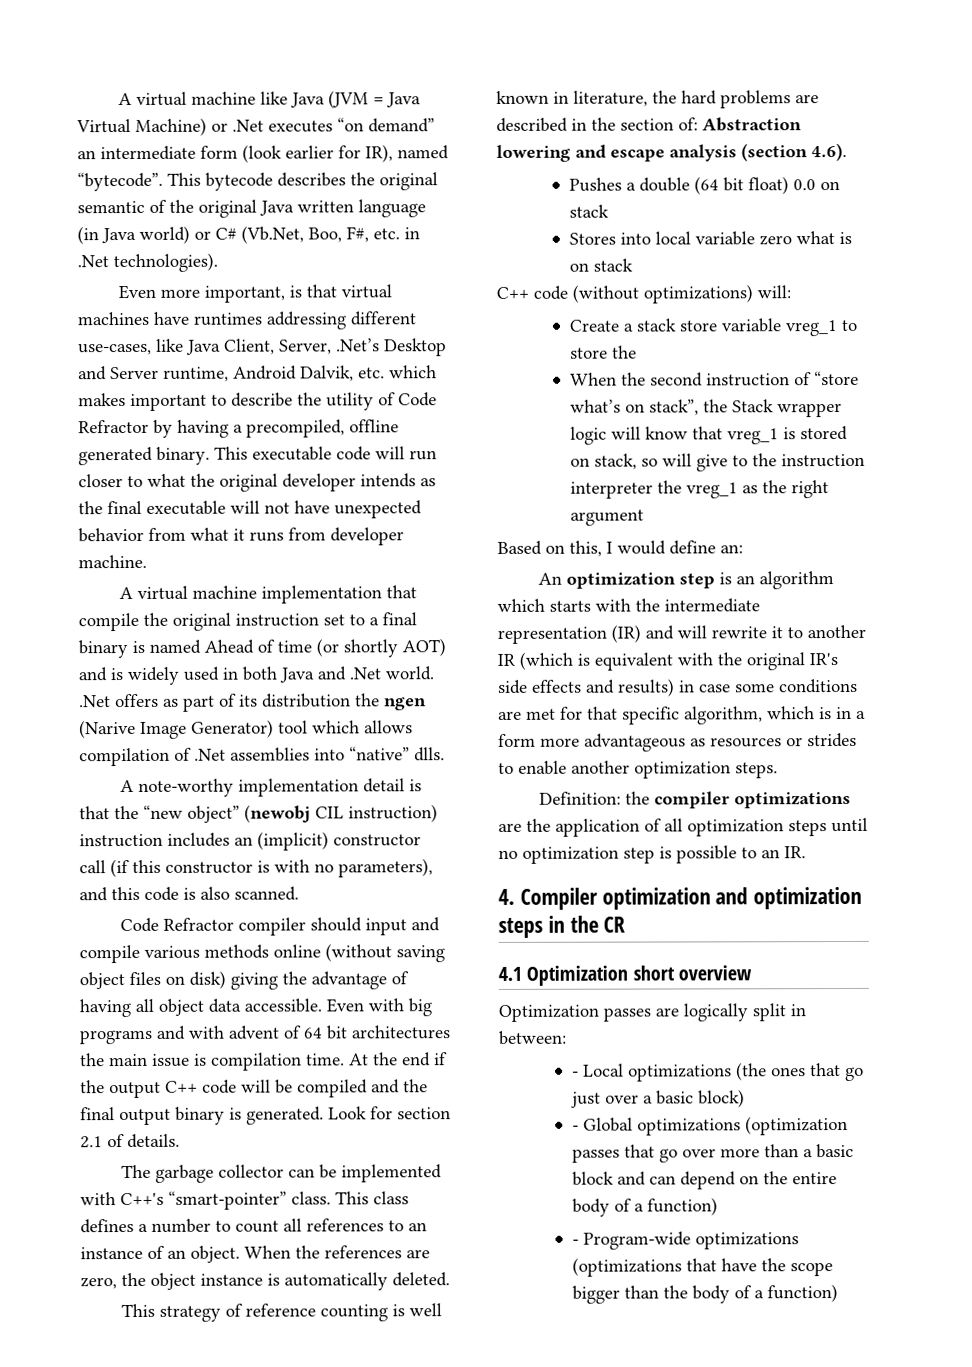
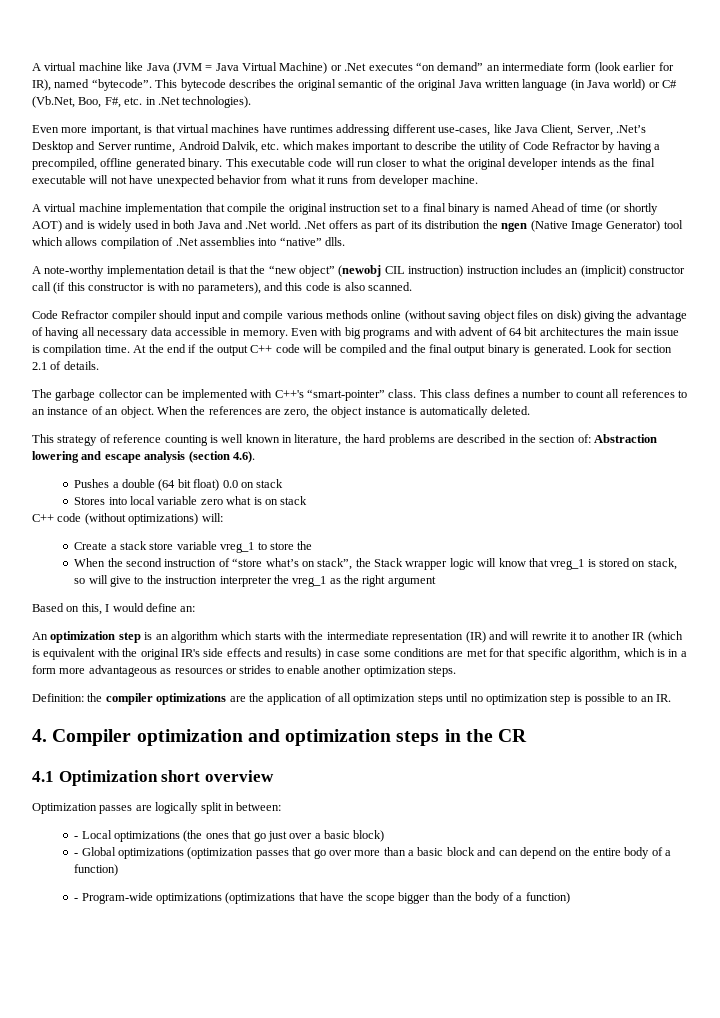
- A virtual machine implementation that compile the original instruction set to a final binary is named Ahead of time (or shortly AOT) and is widely used in both Java and .Net world. .Net offers as part of its distribution the ngen (Narive Image Generator) tool which allows compilation of .Net assemblies into “native” dlls.
+ A virtual machine implementation that compile the original instruction set to a final binary is named Ahead of time (or shortly AOT) and is widely used in both Java and .Net world. .Net offers as part of its distribution the ngen (Native Image Generator) tool which allows compilation of .Net assemblies into “native” dlls.
- Code Refractor compiler should input and compile various methods online (without saving object files on disk) giving the advantage of having all object data accessible.
+ Code Refractor compiler should input and compile various methods online (without saving object files on disk) giving the advantage of having all necessary data accessible in memory.

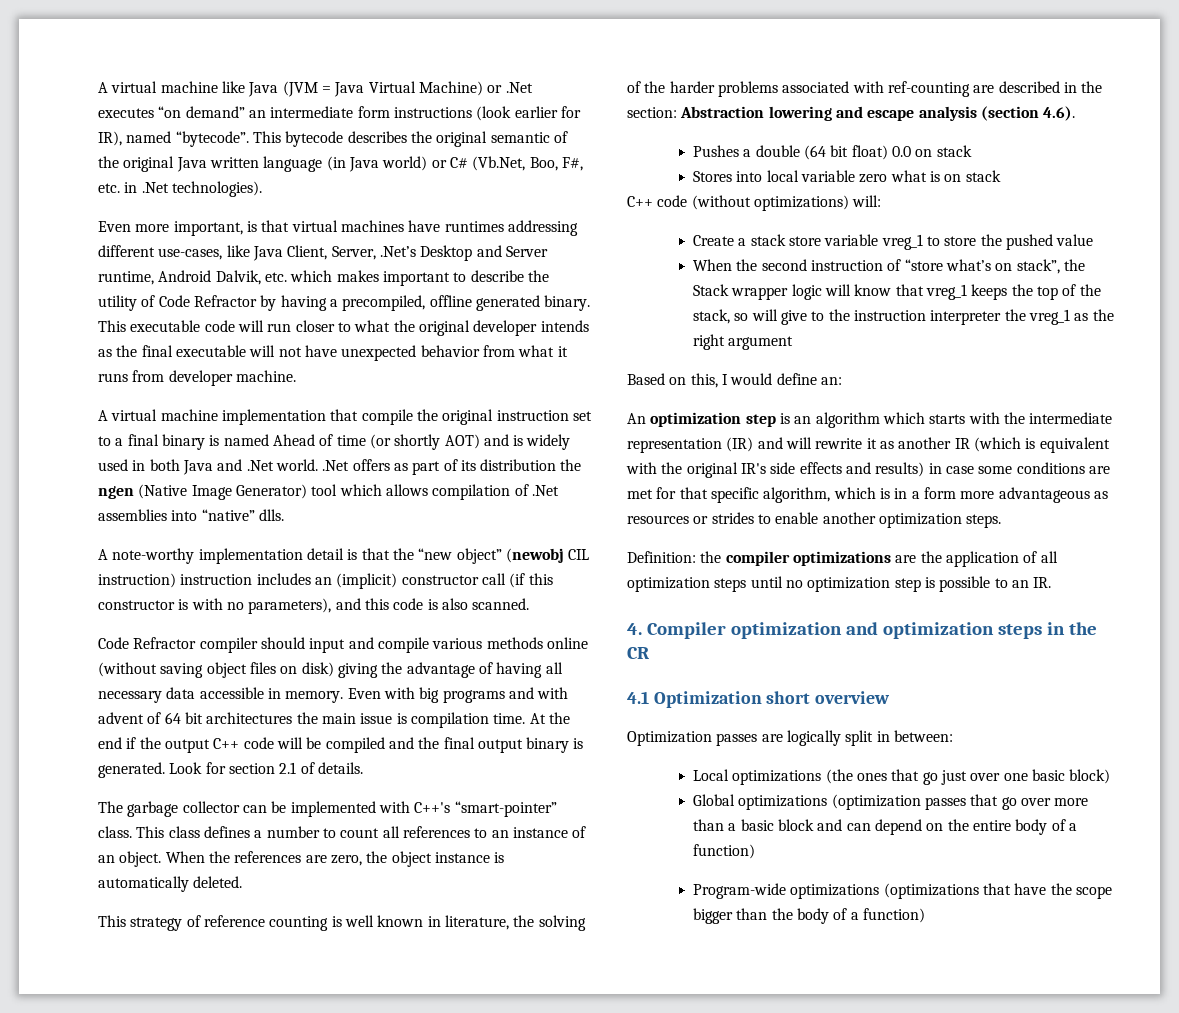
- A virtual machine like Java (JVM = Java Virtual Machine) or .Net executes “on demand” an intermediate form (look earlier for IR), named “bytecode”.
+ A virtual machine like Java (JVM = Java Virtual Machine) or .Net executes “on demand” an intermediate form instructions (look earlier for IR), named “bytecode”.
- This strategy of reference counting is well known in literature, the hard problems are described in the section of: Abstraction lowering and escape analysis (section 4.6).
+ This strategy of reference counting is well known in literature, the solving of the harder problems associated with ref-counting are described in the section: Abstraction lowering and escape analysis (section 4.6).
- Create a stack store variable vreg_1 to store the
+ Create a stack store variable vreg_1 to store the pushed value
- When the second instruction of “store what’s on stack”, the Stack wrapper logic will know that vreg_1 is stored on stack, so will give to the instruction interpreter the vreg_1 as the right argument
+ When the second instruction of “store what’s on stack”, the Stack wrapper logic will know that vreg_1 keeps the top of the stack, so will give to the instruction interpreter the vreg_1 as the right argument
- An optimization step is an algorithm which starts with the intermediate representation (IR) and will rewrite it to another IR (which is equivalent with the original IR's side effects and results) in case some conditions are met for that specific algorithm, which is in a form more advantageous as resources or strides to enable another optimization steps.
+ An optimization step is an algorithm which starts with the intermediate representation (IR) and will rewrite it as another IR (which is equivalent with the original IR's side effects and results) in case some conditions are met for that specific algorithm, which is in a form more advantageous as resources or strides to enable another optimization steps.
- - Local optimizations (the ones that go just over a basic block)
+ Local optimizations (the ones that go just over one basic block)
- - Global optimizations (optimization passes that go over more than a basic block and can depend on the entire body of a function)
+ Global optimizations (optimization passes that go over more than a basic block and can depend on the entire body of a function)
- - Program-wide optimizations (optimizations that have the scope bigger than the body of a function)
+ Program-wide optimizations (optimizations that have the scope bigger than the body of a function)

